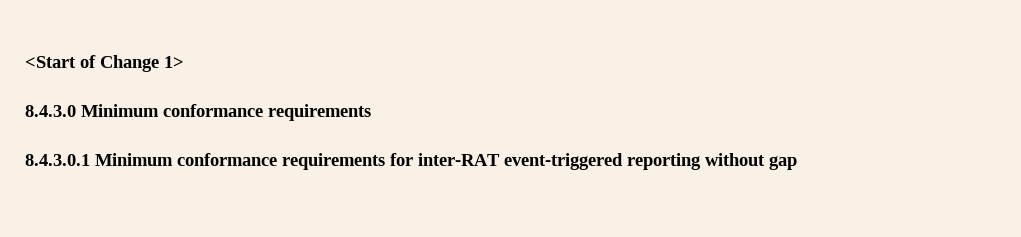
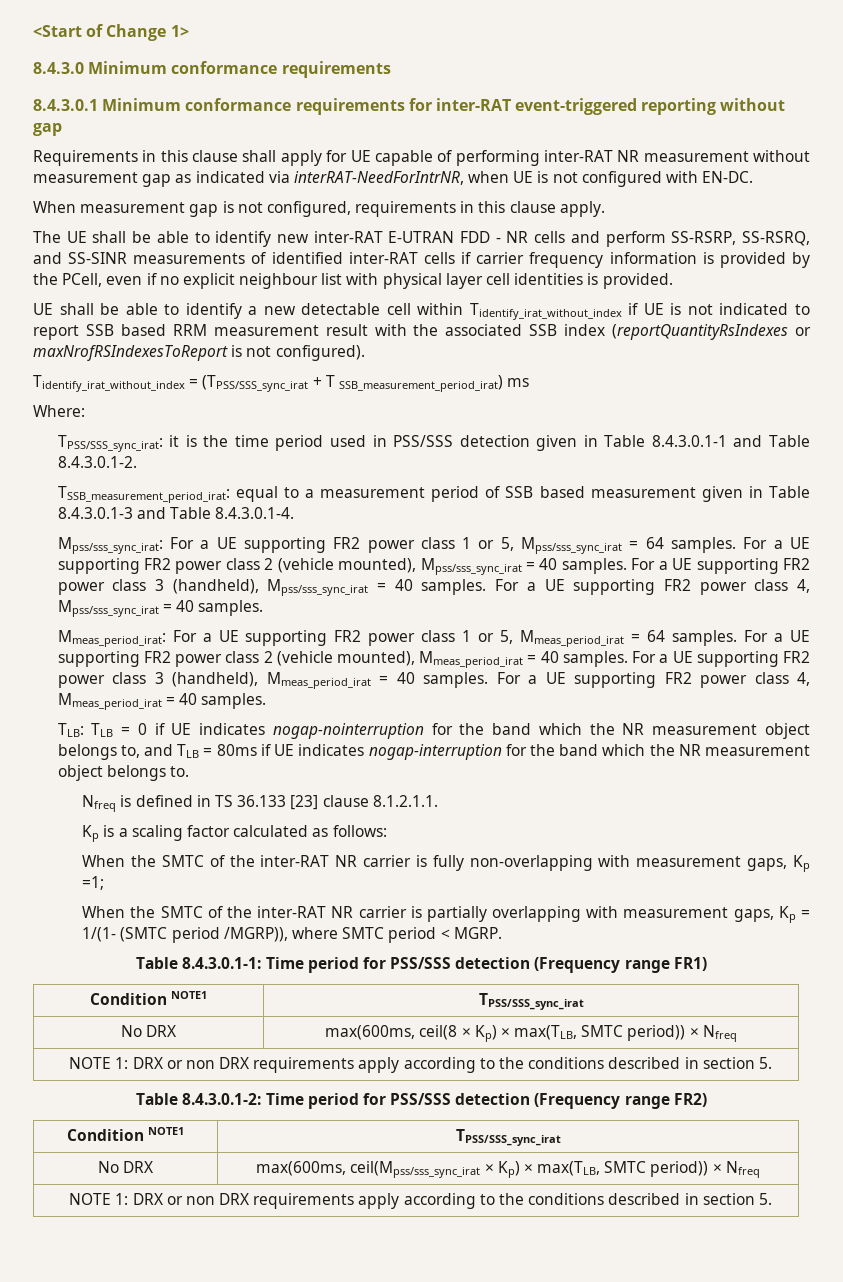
+ Requirements in this clause shall apply for UE capable of performing inter-RAT NR measurement without measurement gap as indicated via interRAT-NeedForIntrNR, when UE is not configured with EN-DC.
+ When measurement gap is not configured, requirements in this clause apply.
+ The UE shall be able to identify new inter-RAT E-UTRAN FDD - NR cells and perform SS-RSRP, SS-RSRQ, and SS-SINR measurements of identified inter-RAT cells if carrier frequency information is provided by the PCell, even if no explicit neighbour list with physical layer cell identities is provided.
+ UE shall be able to identify a new detectable cell within Tidentify_irat_without_index if UE is not indicated to report SSB based RRM measurement result with the associated SSB index (reportQuantityRsIndexes or maxNrofRSIndexesToReport is not configured).
+ Tidentify_irat_without_index = (TPSS/SSS_sync_irat + T SSB_measurement_period_irat) ms
+ Where:
+ TPSS/SSS_sync_irat: it is the time period used in PSS/SSS detection given in Table 8.4.3.0.1-1 and Table 8.4.3.0.1-2.
+ TSSB_measurement_period_irat: equal to a measurement period of SSB based measurement given in Table 8.4.3.0.1-3 and Table 8.4.3.0.1-4.
+ Mpss/sss_sync_irat: For a UE supporting FR2 power class 1 or 5, Mpss/sss_sync_irat = 64 samples. For a UE supporting FR2 power class 2 (vehicle mounted), Mpss/sss_sync_irat = 40 samples. For a UE supporting FR2 power class 3 (handheld), Mpss/sss_sync_irat = 40 samples. For a UE supporting FR2 power class 4, Mpss/sss_sync_irat = 40 samples.
+ Mmeas_period_irat: For a UE supporting FR2 power class 1 or 5, Mmeas_period_irat = 64 samples. For a UE supporting FR2 power class 2 (vehicle mounted), Mmeas_period_irat = 40 samples. For a UE supporting FR2 power class 3 (handheld), Mmeas_period_irat = 40 samples. For a UE supporting FR2 power class 4, Mmeas_period_irat = 40 samples.
+ TLB: TLB = 0 if UE indicates nogap-nointerruption for the band which the NR measurement object belongs to, and TLB = 80ms if UE indicates nogap-interruption for the band which the NR measurement object belongs to.
+ Nfreq is defined in TS 36.133 [23] clause 8.1.2.1.1.
+ Kp is a scaling factor calculated as follows:
+ When the SMTC of the inter-RAT NR carrier is fully non-overlapping with measurement gaps, Kp =1;
+ When the SMTC of the inter-RAT NR carrier is partially overlapping with measurement gaps, Kp = 1/(1- (SMTC period /MGRP)), where SMTC period < MGRP.
+ Table 8.4.3.0.1-1: Time period for PSS/SSS detection (Frequency range FR1)
+ Condition NOTE1 | TPSS/SSS_sync_irat
+ No DRX | max(600ms, ceil(8 × Kp) × max(TLB, SMTC period)) × Nfreq
+ NOTE 1: DRX or non DRX requirements apply according to the conditions described in section 5.
+ Table 8.4.3.0.1-2: Time period for PSS/SSS detection (Frequency range FR2)
+ Condition NOTE1 | TPSS/SSS_sync_irat
+ No DRX | max(600ms, ceil(Mpss/sss_sync_irat × Kp) × max(TLB, SMTC period)) × Nfreq
+ NOTE 1: DRX or non DRX requirements apply according to the conditions described in section 5.

